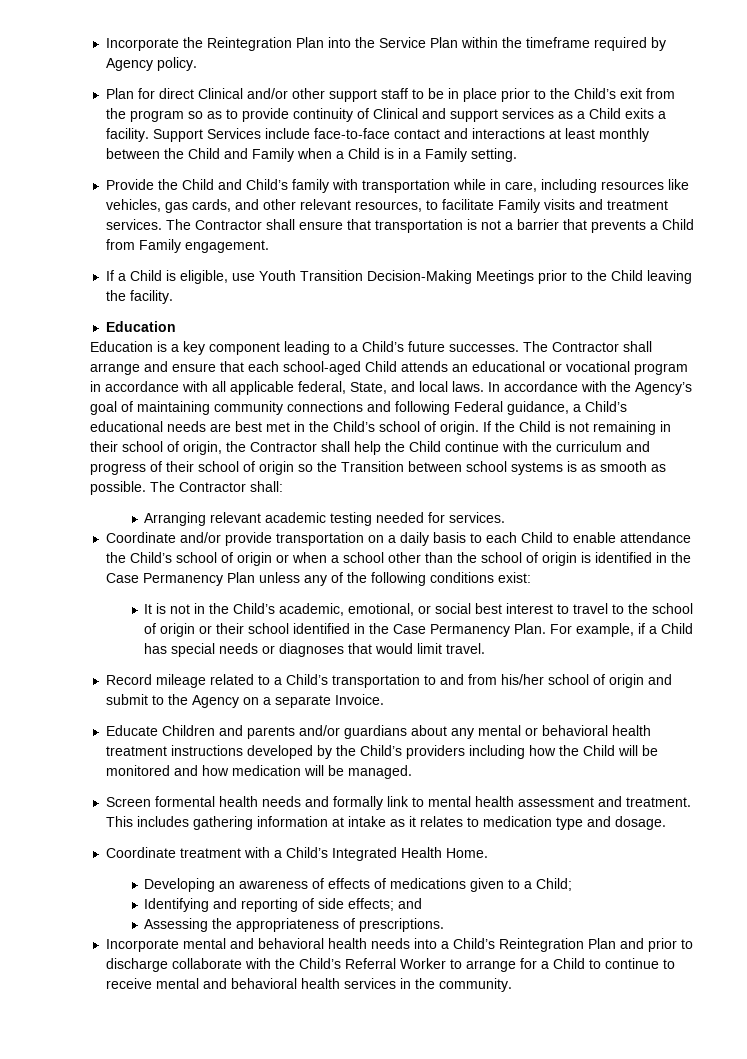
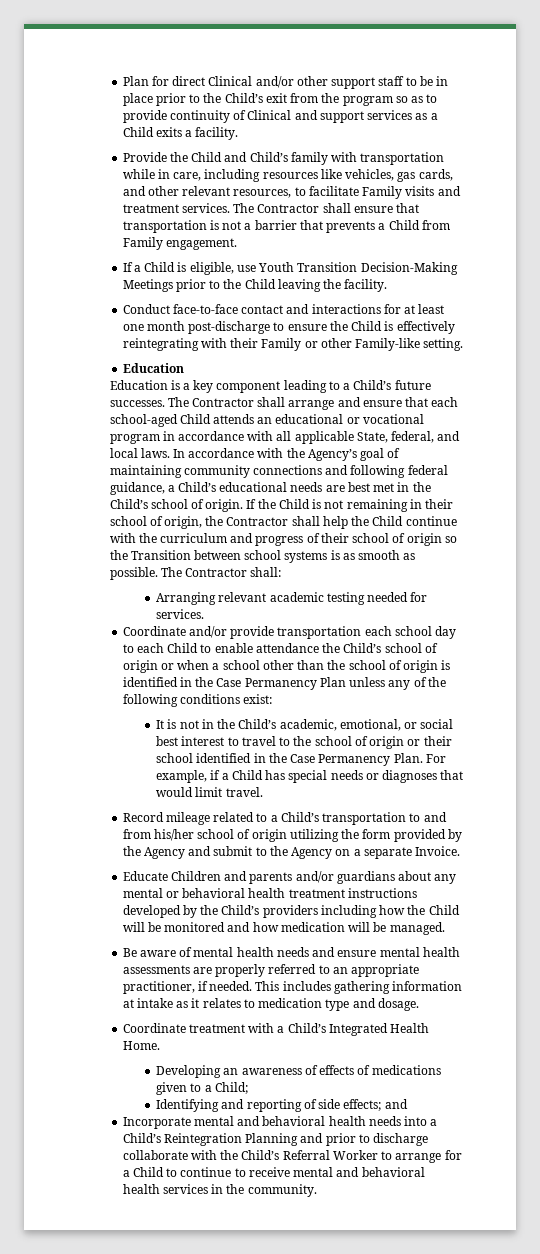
- Incorporate the Reintegration Plan into the Service Plan within the timeframe required by Agency policy.
- Support Services include face-to-face contact and interactions at least monthly between the Child and Family when a Child is in a Family setting.
+ Conduct face-to-face contact and interactions for at least one month post-discharge to ensure the Child is effectively reintegrating with their Family or other Family-like setting.
- The Contractor shall arrange and ensure that each school-aged Child attends an educational or vocational program in accordance with all applicable federal, State, and local laws.
+ The Contractor shall arrange and ensure that each school-aged Child attends an educational or vocational program in accordance with all applicable State, federal, and local laws.
- In accordance with the Agency’s goal of maintaining community connections and following Federal guidance, a Child’s educational needs are best met in the Child’s school of origin.
+ In accordance with the Agency’s goal of maintaining community connections and following federal guidance, a Child’s educational needs are best met in the Child’s school of origin.
- Coordinate and/or provide transportation on a daily basis to each Child to enable attendance the Child’s school of origin or when a school other than the school of origin is identified in the Case Permanency Plan unless any of the following conditions exist:
+ Coordinate and/or provide transportation each school day to each Child to enable attendance the Child’s school of origin or when a school other than the school of origin is identified in the Case Permanency Plan unless any of the following conditions exist:
- Record mileage related to a Child’s transportation to and from his/her school of origin and submit to the Agency on a separate Invoice.
+ Record mileage related to a Child’s transportation to and from his/her school of origin utilizing the form provided by the Agency and submit to the Agency on a separate Invoice.
- Screen formental health needs and formally link to mental health assessment and treatment.
+ Be aware of mental health needs and ensure mental health assessments are properly referred to an appropriate practitioner, if needed.
- Assessing the appropriateness of prescriptions.
- Incorporate mental and behavioral health needs into a Child’s Reintegration Plan and prior to discharge collaborate with the Child’s Referral Worker to arrange for a Child to continue to receive mental and behavioral health services in the community.
+ Incorporate mental and behavioral health needs into a Child’s Reintegration Planning and prior to discharge collaborate with the Child’s Referral Worker to arrange for a Child to continue to receive mental and behavioral health services in the community.

